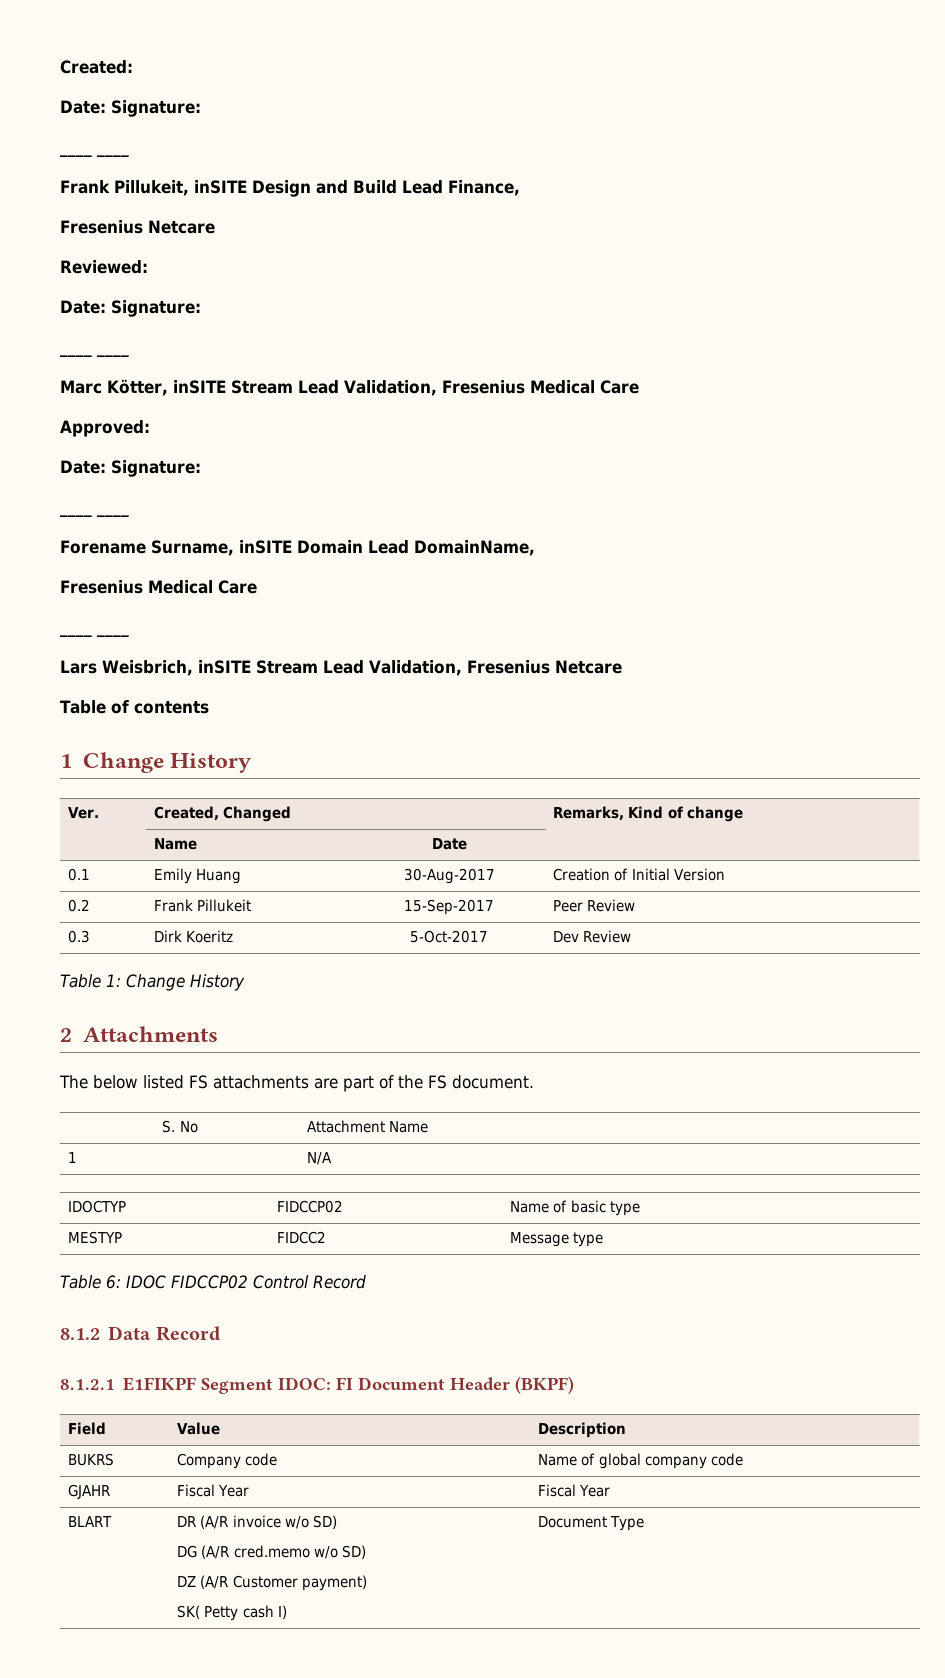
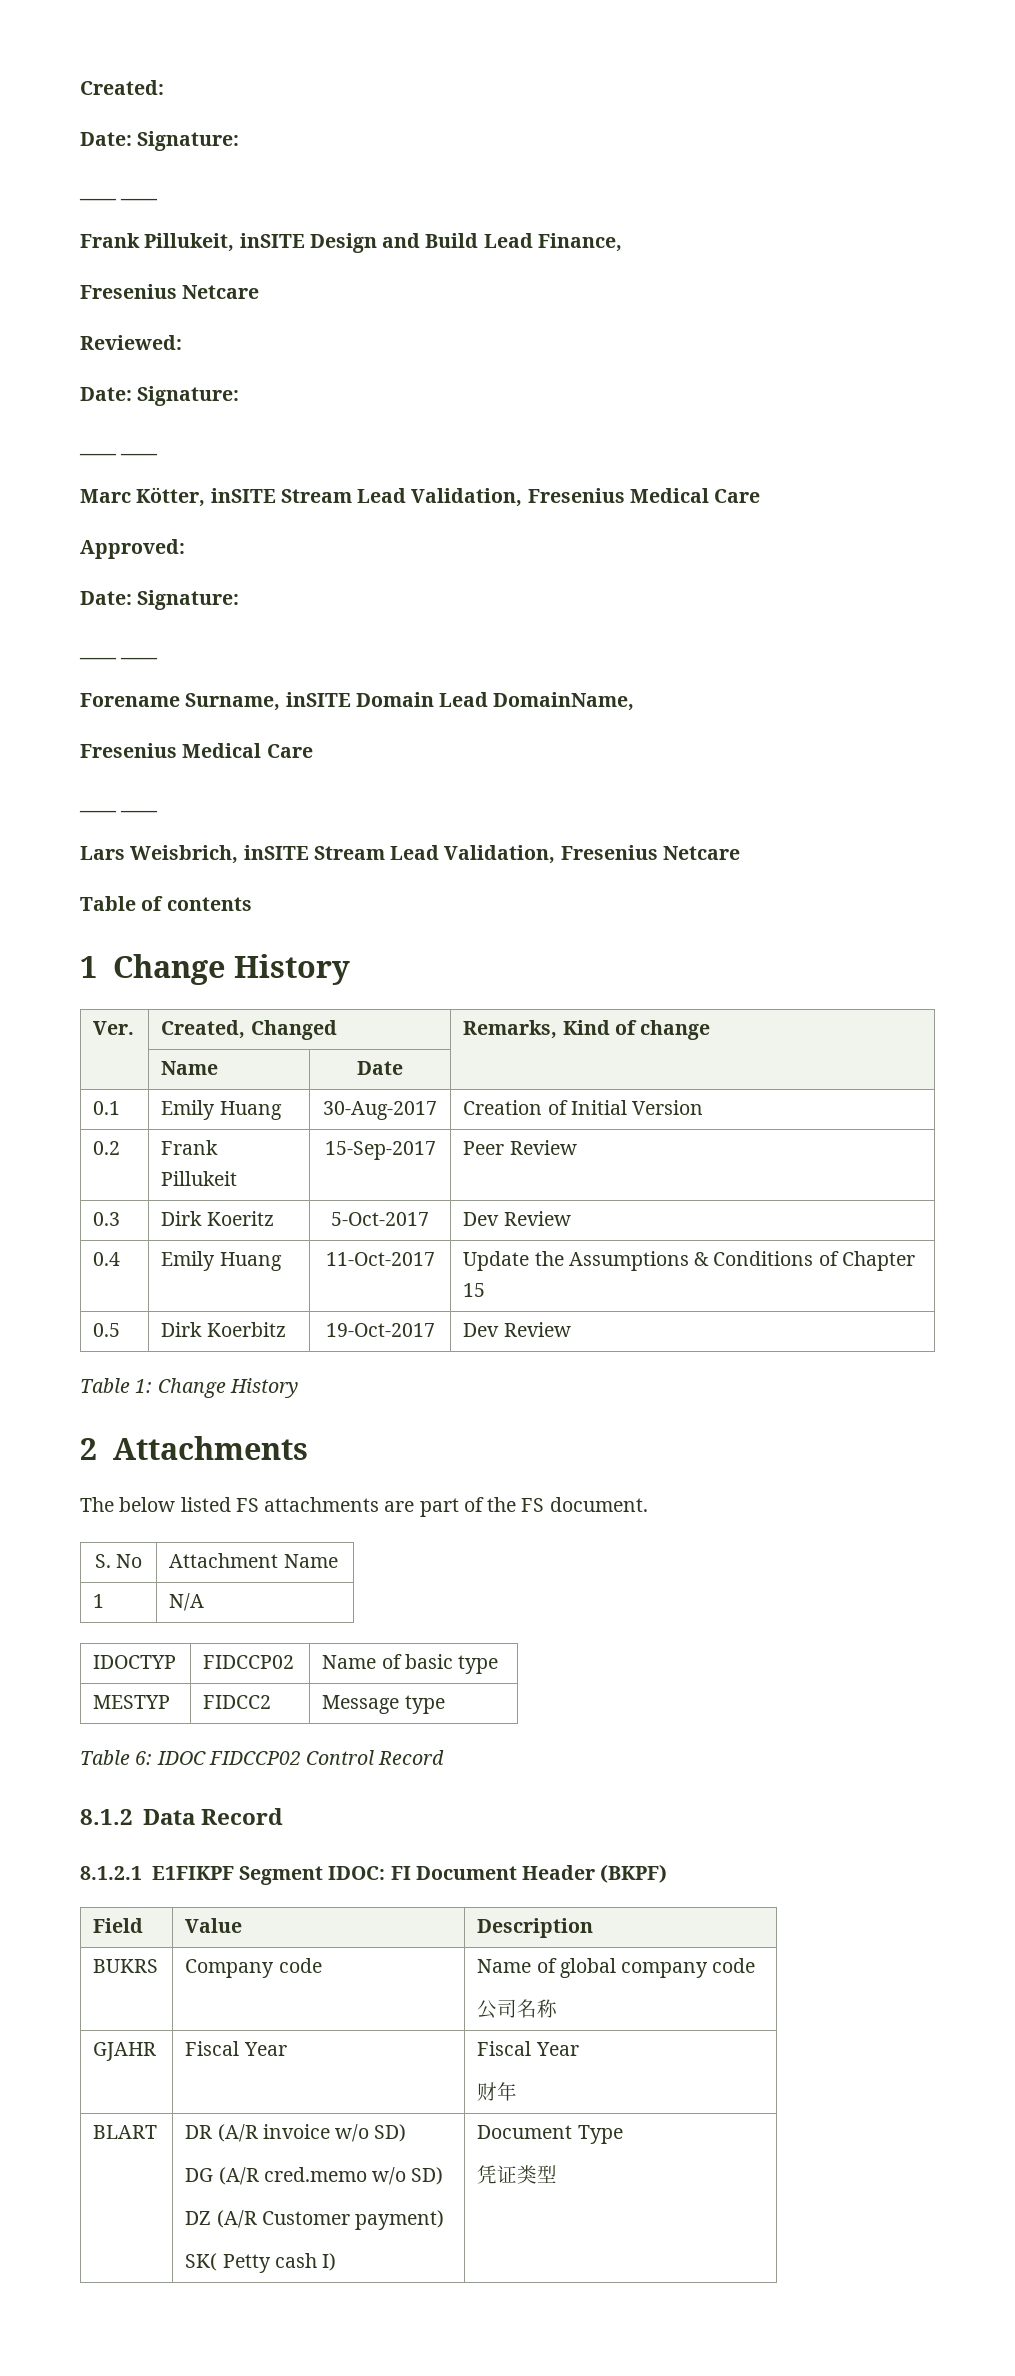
+ 0.4 | Emily Huang | 11-Oct-2017 | Update the Assumptions & Conditions of Chapter 15
+ 0.5 | Dirk Koerbitz | 19-Oct-2017 | Dev Review
  BUKRS | Company code | Name of global company code
+ 公司名称
  GJAHR | Fiscal Year | Fiscal Year
+ 财年
  BLART | DR (A/R invoice w/o SD)
  DG (A/R cred.memo w/o SD)
  DZ (A/R Customer payment)
  SK( Petty cash I) | Document Type
+ 凭证类型

